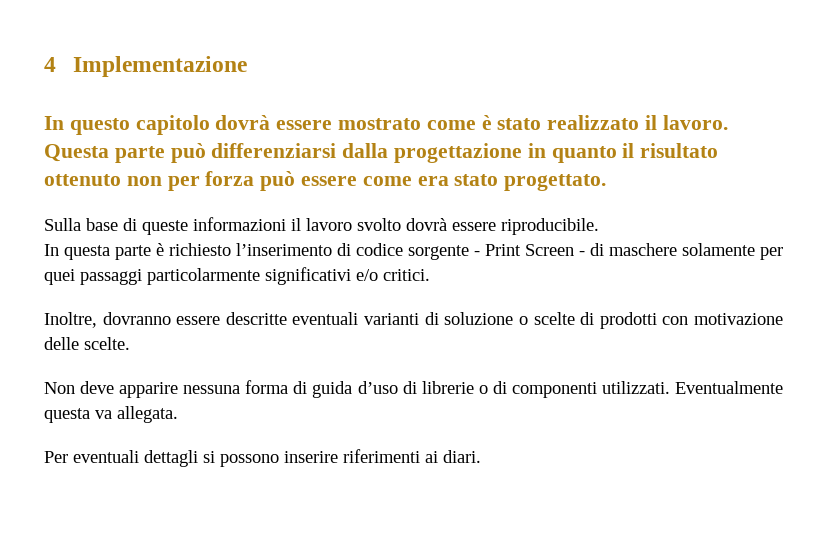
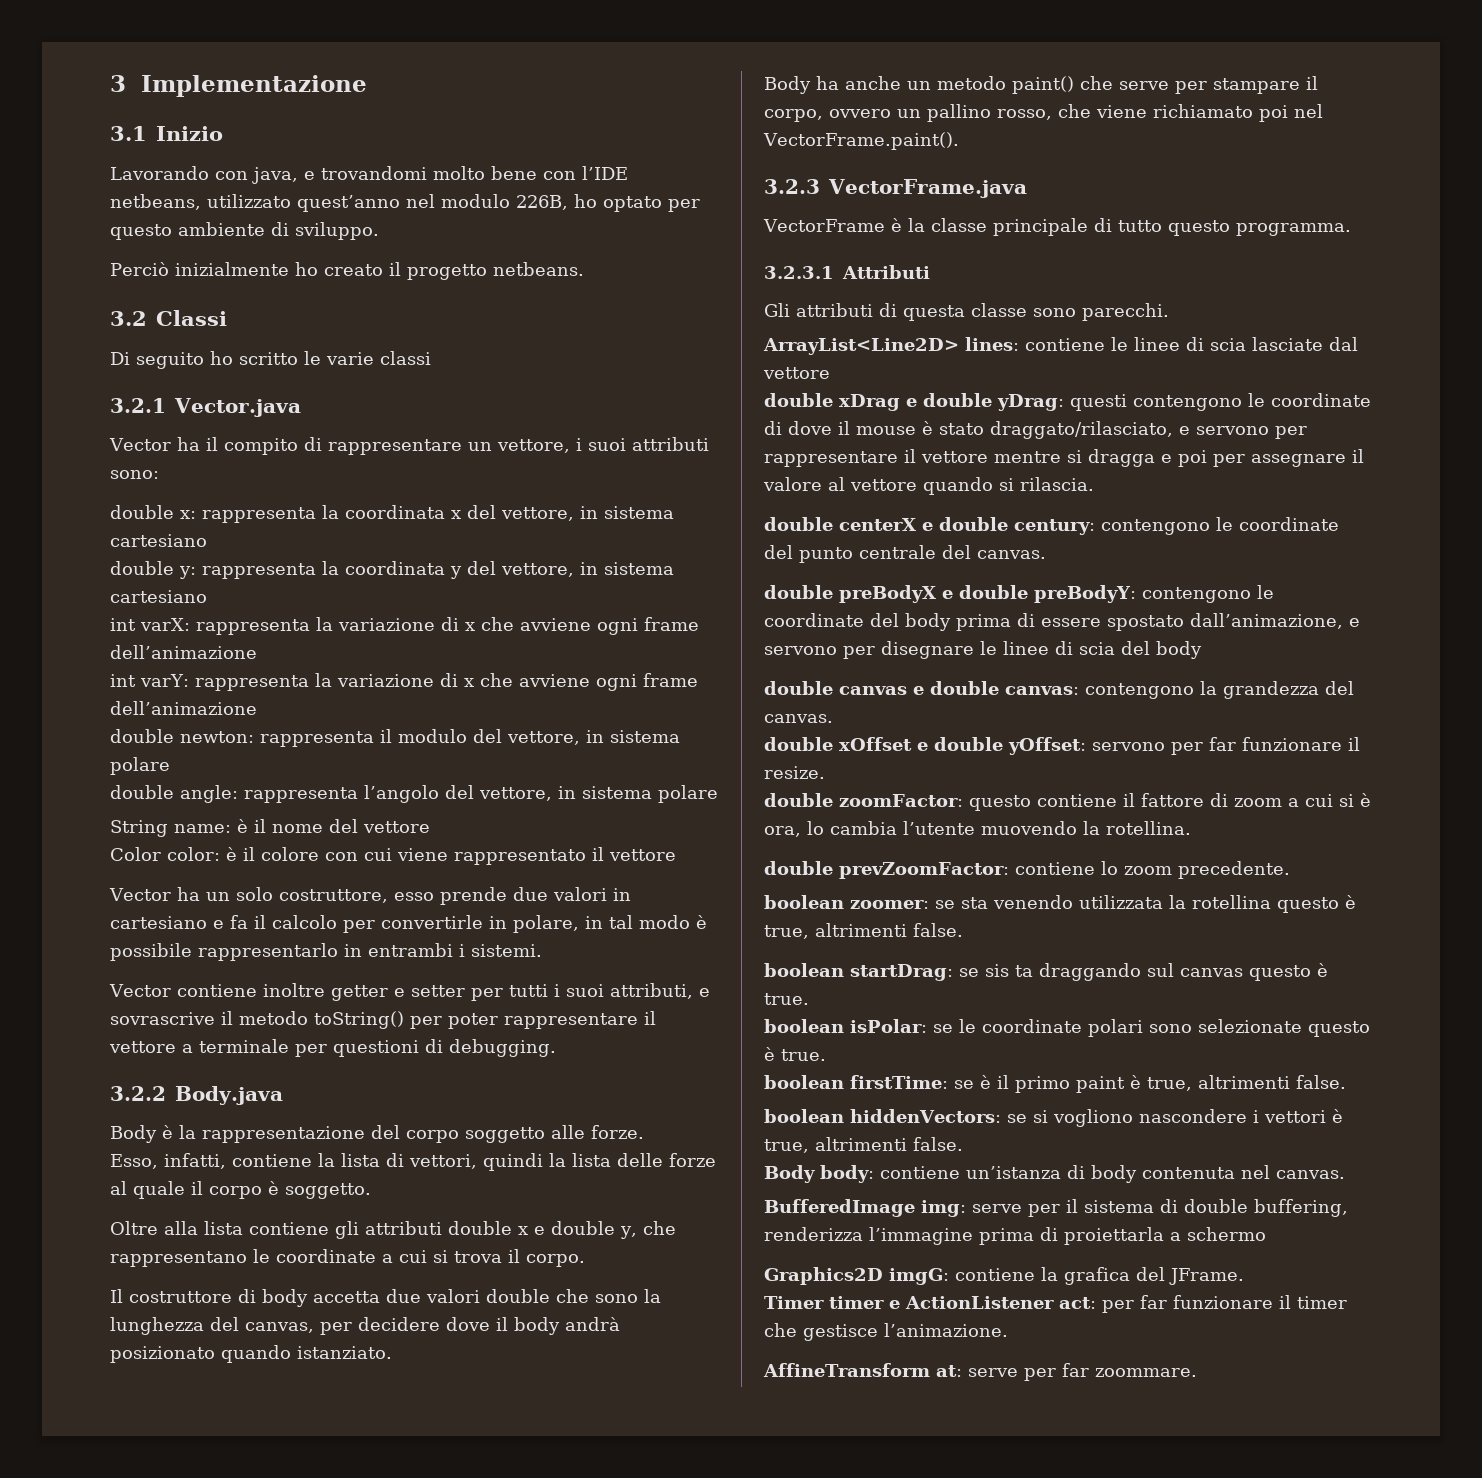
- 4 Implementazione
+ 3 Implementazione
- In questo capitolo dovrà essere mostrato come è stato realizzato il lavoro. Questa parte può differenziarsi dalla progettazione in quanto il risultato ottenuto non per forza può essere come era stato progettato.
- Sulla base di queste informazioni il lavoro svolto dovrà essere riproducibile.
- In questa parte è richiesto l’inserimento di codice sorgente - Print Screen - di maschere solamente per quei passaggi particolarmente significativi e/o critici.
- Inoltre, dovranno essere descritte eventuali varianti di soluzione o scelte di prodotti con motivazione delle scelte.
- Non deve apparire nessuna forma di guida d’uso di librerie o di componenti utilizzati. Eventualmente questa va allegata.
- Per eventuali dettagli si possono inserire riferimenti ai diari.
+ 3.1 Inizio
+ Lavorando con java, e trovandomi molto bene con l’IDE netbeans, utilizzato quest’anno nel modulo 226B, ho optato per questo ambiente di sviluppo.
+ Perciò inizialmente ho creato il progetto netbeans.
+ 3.2 Classi
+ Di seguito ho scritto le varie classi
+ 3.2.1 Vector.java
+ Vector ha il compito di rappresentare un vettore, i suoi attributi sono:
+ double x: rappresenta la coordinata x del vettore, in sistema cartesiano
+ double y: rappresenta la coordinata y del vettore, in sistema cartesiano
+ int varX: rappresenta la variazione di x che avviene ogni frame dell’animazione
+ int varY: rappresenta la variazione di x che avviene ogni frame dell’animazione
+ double newton: rappresenta il modulo del vettore, in sistema polare
+ double angle: rappresenta l’angolo del vettore, in sistema polare
+ String name: è il nome del vettore
+ Color color: è il colore con cui viene rappresentato il vettore
+ Vector ha un solo costruttore, esso prende due valori in cartesiano e fa il calcolo per convertirle in polare, in tal modo è possibile rappresentarlo in entrambi i sistemi.
+ Vector contiene inoltre getter e setter per tutti i suoi attributi, e sovrascrive il metodo toString() per poter rappresentare il vettore a terminale per questioni di debugging.
+ 3.2.2 Body.java
+ Body è la rappresentazione del corpo soggetto alle forze.
+ Esso, infatti, contiene la lista di vettori, quindi la lista delle forze al quale il corpo è soggetto.
+ Oltre alla lista contiene gli attributi double x e double y, che rappresentano le coordinate a cui si trova il corpo.
+ Il costruttore di body accetta due valori double che sono la lunghezza del canvas, per decidere dove il body andrà posizionato quando istanziato.
+ Body ha anche un metodo paint() che serve per stampare il corpo, ovvero un pallino rosso, che viene richiamato poi nel VectorFrame.paint().
+ 3.2.3 VectorFrame.java
+ VectorFrame è la classe principale di tutto questo programma.
+ 3.2.3.1 Attributi
+ Gli attributi di questa classe sono parecchi.
+ ArrayList<Line2D> lines: contiene le linee di scia lasciate dal vettore
+ double xDrag e double yDrag: questi contengono le coordinate di dove il mouse è stato draggato/rilasciato, e servono per rappresentare il vettore mentre si dragga e poi per assegnare il valore al vettore quando si rilascia.
+ double centerX e double century: contengono le coordinate del punto centrale del canvas.
+ double preBodyX e double preBodyY: contengono le coordinate del body prima di essere spostato dall’animazione, e servono per disegnare le linee di scia del body
+ double canvas e double canvas: contengono la grandezza del canvas.
+ double xOffset e double yOffset: servono per far funzionare il resize.
+ double zoomFactor: questo contiene il fattore di zoom a cui si è ora, lo cambia l’utente muovendo la rotellina.
+ double prevZoomFactor: contiene lo zoom precedente.
+ boolean zoomer: se sta venendo utilizzata la rotellina questo è true, altrimenti false.
+ boolean startDrag: se sis ta draggando sul canvas questo è true.
+ boolean isPolar: se le coordinate polari sono selezionate questo è true.
+ boolean firstTime: se è il primo paint è true, altrimenti false.
+ boolean hiddenVectors: se si vogliono nascondere i vettori è true, altrimenti false.
+ Body body: contiene un’istanza di body contenuta nel canvas.
+ BufferedImage img: serve per il sistema di double buffering, renderizza l’immagine prima di proiettarla a schermo
+ Graphics2D imgG: contiene la grafica del JFrame.
+ Timer timer e ActionListener act: per far funzionare il timer che gestisce l’animazione.
+ AffineTransform at: serve per far zoommare.

